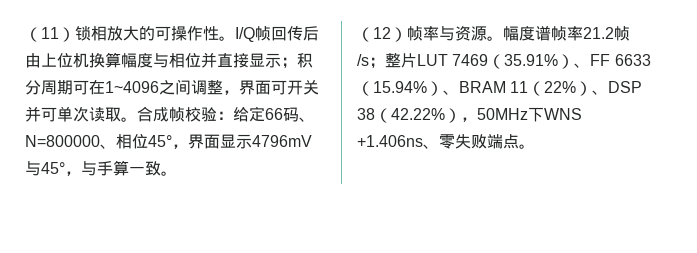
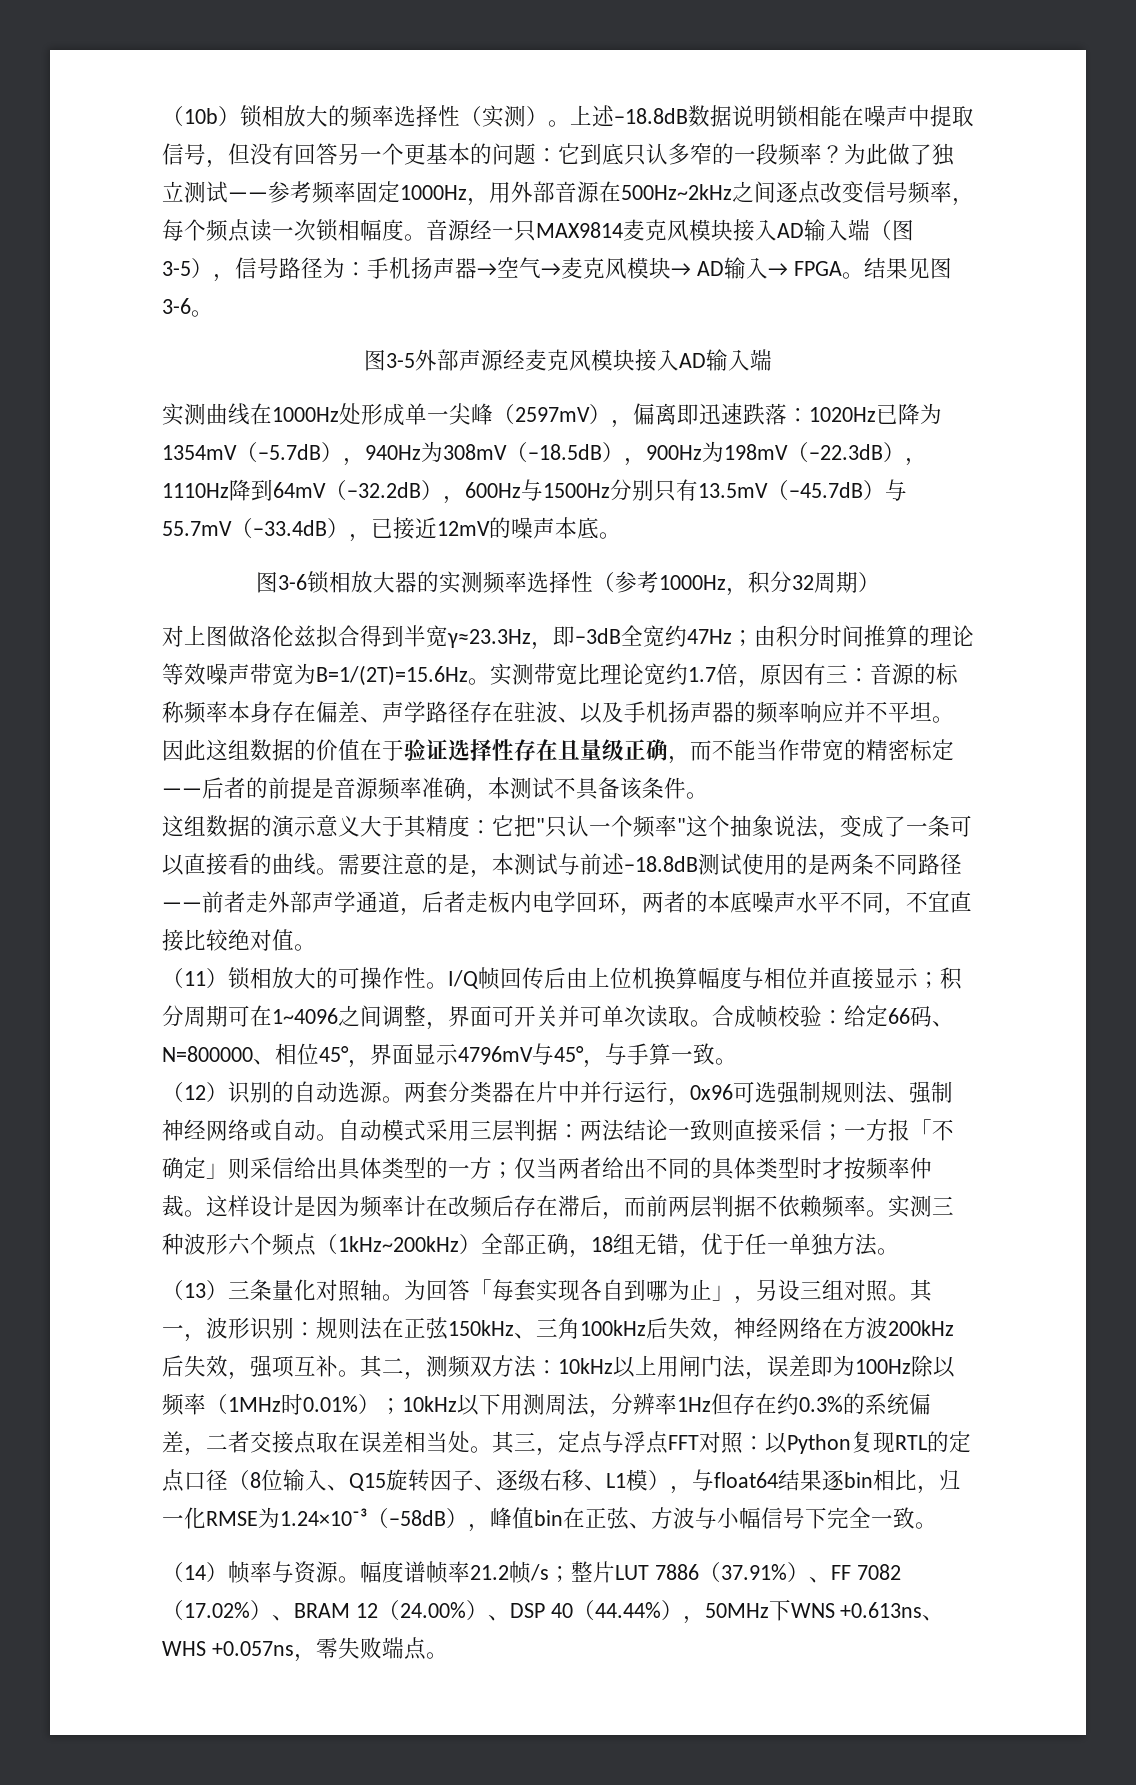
+ （10b）锁相放大的频率选择性（实测）。上述−18.8dB数据说明锁相能在噪声中提取信号，但没有回答另一个更基本的问题：它到底只认多窄的一段频率？为此做了独立测试——参考频率固定1000Hz，用外部音源在500Hz~2kHz之间逐点改变信号频率，每个频点读一次锁相幅度。音源经一只MAX9814麦克风模块接入AD输入端（图3-5），信号路径为：手机扬声器→空气→麦克风模块→ AD输入→ FPGA。结果见图3-6。
+ 图3-5外部声源经麦克风模块接入AD输入端
+ 实测曲线在1000Hz处形成单一尖峰（2597mV），偏离即迅速跌落：1020Hz已降为1354mV（−5.7dB），940Hz为308mV（−18.5dB），900Hz为198mV（−22.3dB），1110Hz降到64mV（−32.2dB），600Hz与1500Hz分别只有13.5mV（−45.7dB）与55.7mV（−33.4dB），已接近12mV的噪声本底。
+ 图3-6锁相放大器的实测频率选择性（参考1000Hz，积分32周期）
+ 对上图做洛伦兹拟合得到半宽γ≈23.3Hz，即−3dB全宽约47Hz；由积分时间推算的理论等效噪声带宽为B=1/(2T)=15.6Hz。实测带宽比理论宽约1.7倍，原因有三：音源的标称频率本身存在偏差、声学路径存在驻波、以及手机扬声器的频率响应并不平坦。因此这组数据的价值在于验证选择性存在且量级正确，而不能当作带宽的精密标定——后者的前提是音源频率准确，本测试不具备该条件。
+ 这组数据的演示意义大于其精度：它把"只认一个频率"这个抽象说法，变成了一条可以直接看的曲线。需要注意的是，本测试与前述−18.8dB测试使用的是两条不同路径——前者走外部声学通道，后者走板内电学回环，两者的本底噪声水平不同，不宜直接比较绝对值。
- （12）帧率与资源。
+ （12）识别的自动选源。两套分类器在片中并行运行，0x96可选强制规则法、强制神经网络或自动。自动模式采用三层判据：两法结论一致则直接采信；一方报「不确定」则采信给出具体类型的一方；仅当两者给出不同的具体类型时才按频率仲裁。这样设计是因为频率计在改频后存在滞后，而前两层判据不依赖频率。实测三种波形六个频点（1kHz~200kHz）全部正确，18组无错，优于任一单独方法。
+ （13）三条量化对照轴。为回答「每套实现各自到哪为止」，另设三组对照。其一，波形识别：规则法在正弦150kHz、三角100kHz后失效，神经网络在方波200kHz后失效，强项互补。其二，测频双方法：10kHz以上用闸门法，误差即为100Hz除以频率（1MHz时0.01%）；10kHz以下用测周法，分辨率1Hz但存在约0.3%的系统偏差，二者交接点取在误差相当处。其三，定点与浮点FFT对照：以Python复现RTL的定点口径（8位输入、Q15旋转因子、逐级右移、L1模），与float64结果逐bin相比，归一化RMSE为1.24×10⁻³（−58dB），峰值bin在正弦、方波与小幅信号下完全一致。
+ （14）帧率与资源。
- 幅度谱帧率21.2帧/s；整片LUT 7469（35.91%）、FF 6633（15.94%）、BRAM 11（22%）、DSP 38（42.22%），50MHz下WNS +1.406ns、零失败端点。
+ 幅度谱帧率21.2帧/s；整片LUT 7886（37.91%）、FF 7082（17.02%）、BRAM 12（24.00%）、DSP 40（44.44%），50MHz下WNS +0.613ns、WHS +0.057ns，零失败端点。

